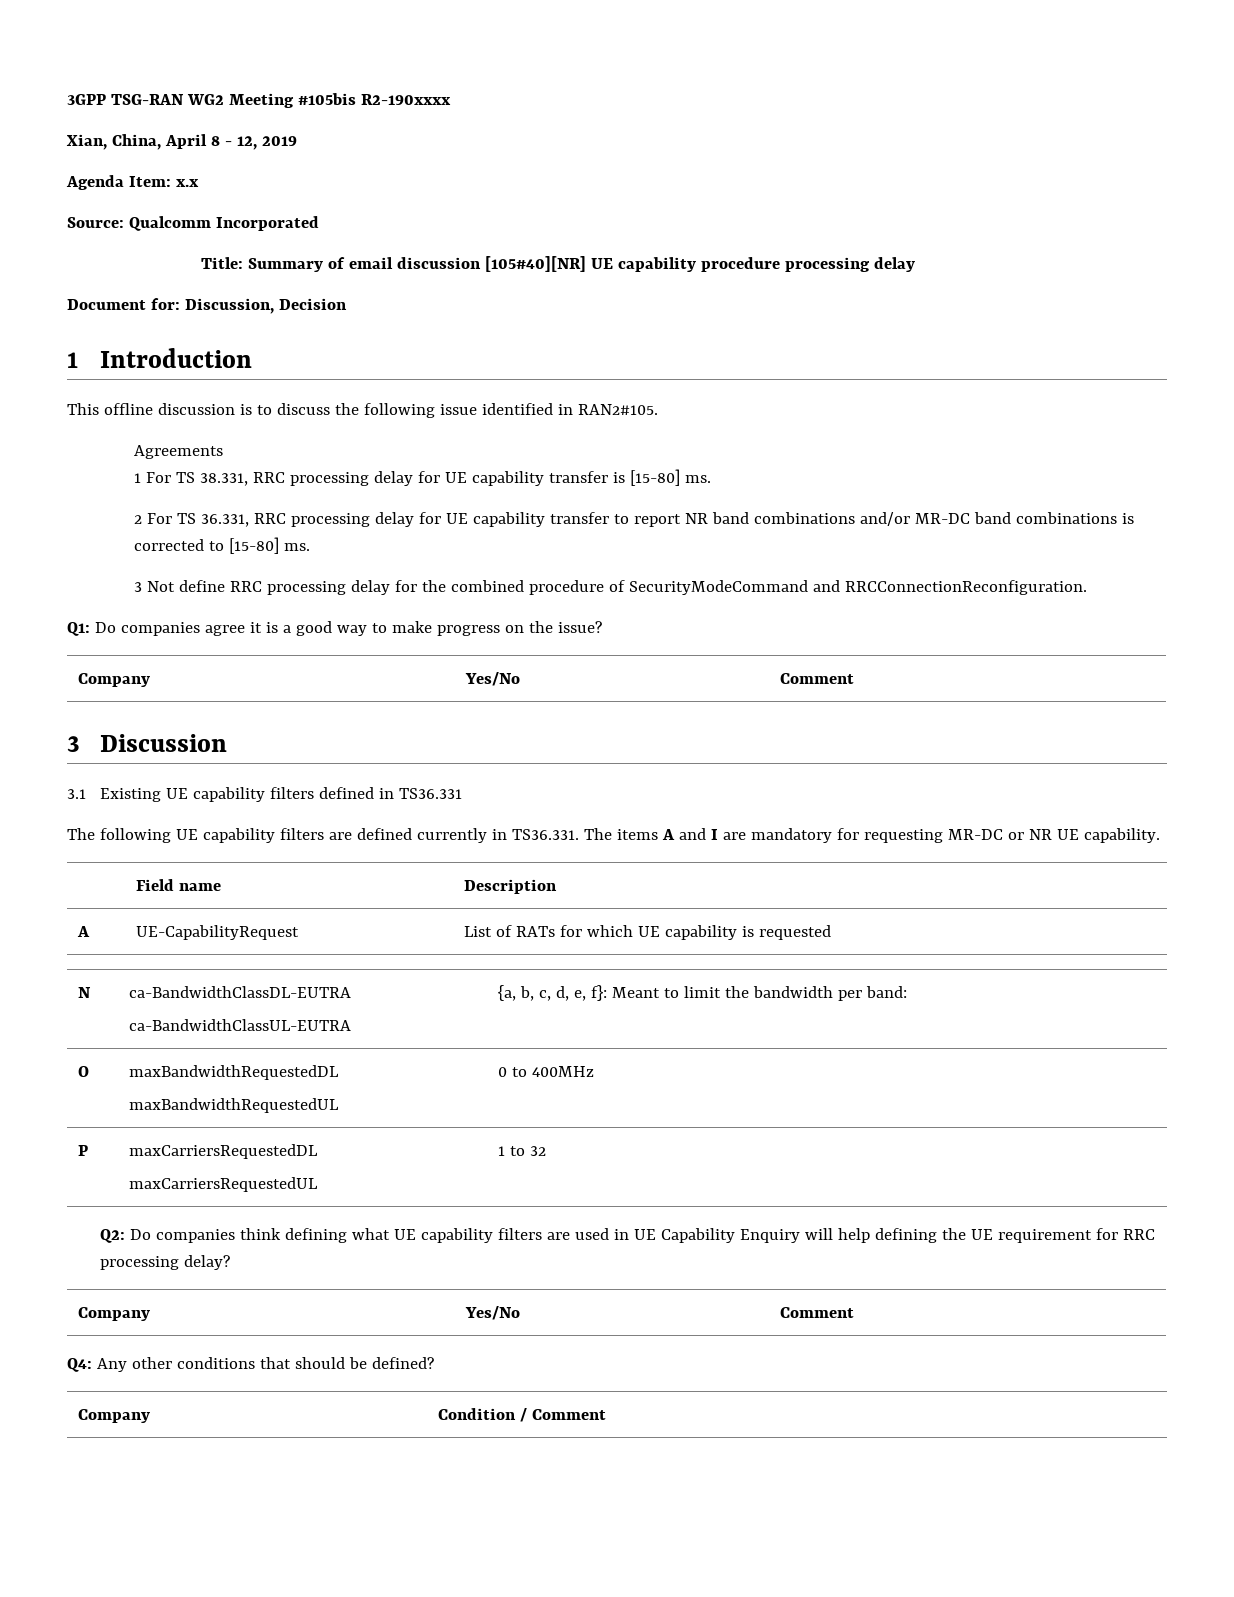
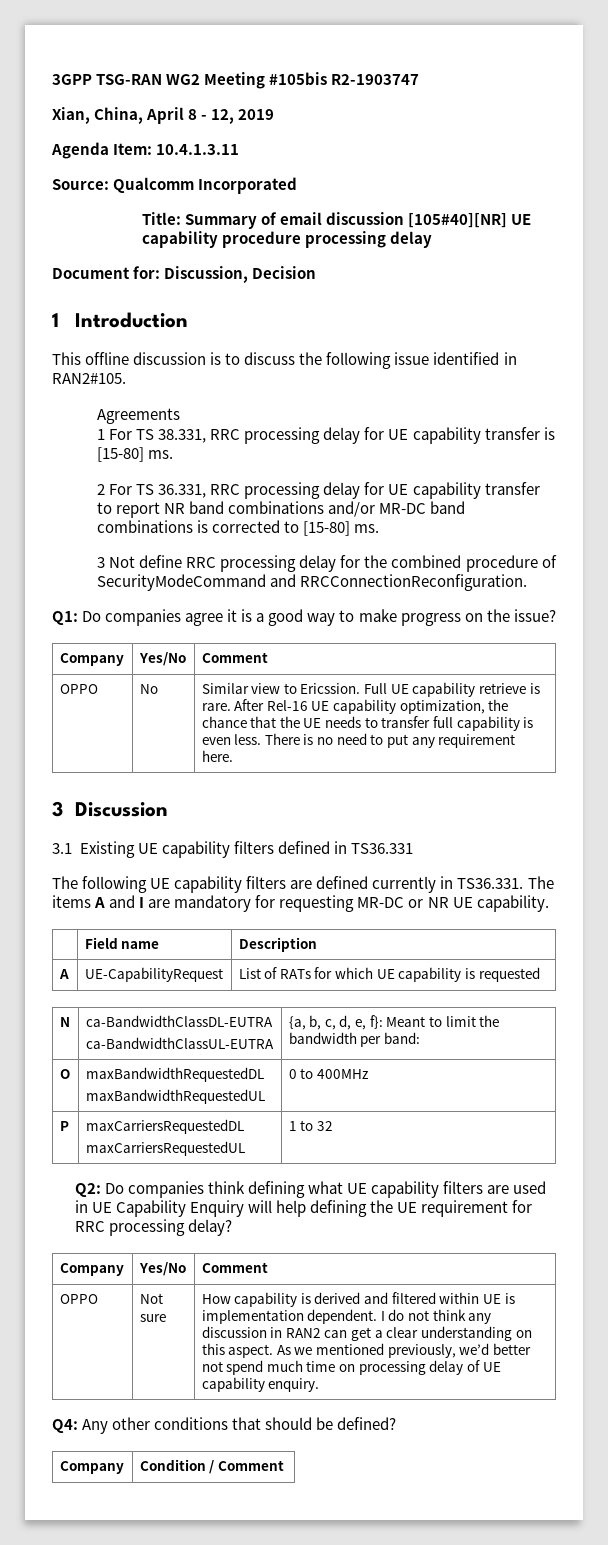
- 3GPP TSG-RAN WG2 Meeting #105bis R2-190xxxx
+ 3GPP TSG-RAN WG2 Meeting #105bis R2-1903747
- Agenda Item: x.x
+ Agenda Item: 10.4.1.3.11
+ OPPO | No | Similar view to Ericssion. Full UE capability retrieve is rare. After Rel-16 UE capability optimization, the chance that the UE needs to transfer full capability is even less. There is no need to put any requirement here.
+ OPPO | Not sure | How capability is derived and filtered within UE is implementation dependent. I do not think any discussion in RAN2 can get a clear understanding on this aspect. As we mentioned previously, we’d better not spend much time on processing delay of UE capability enquiry.

